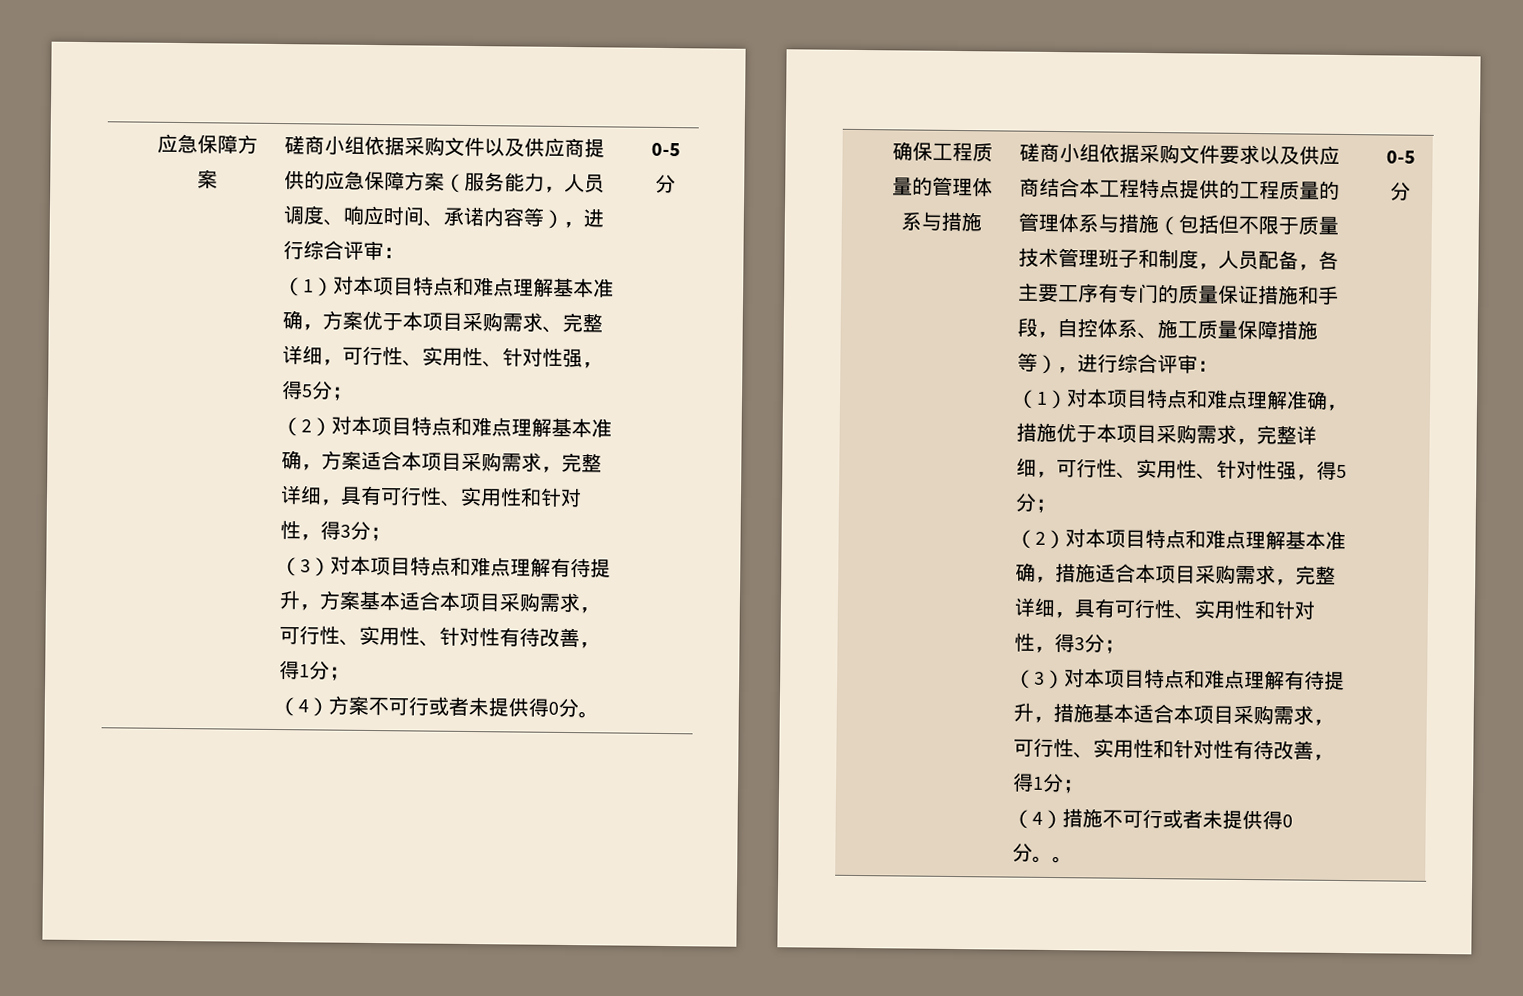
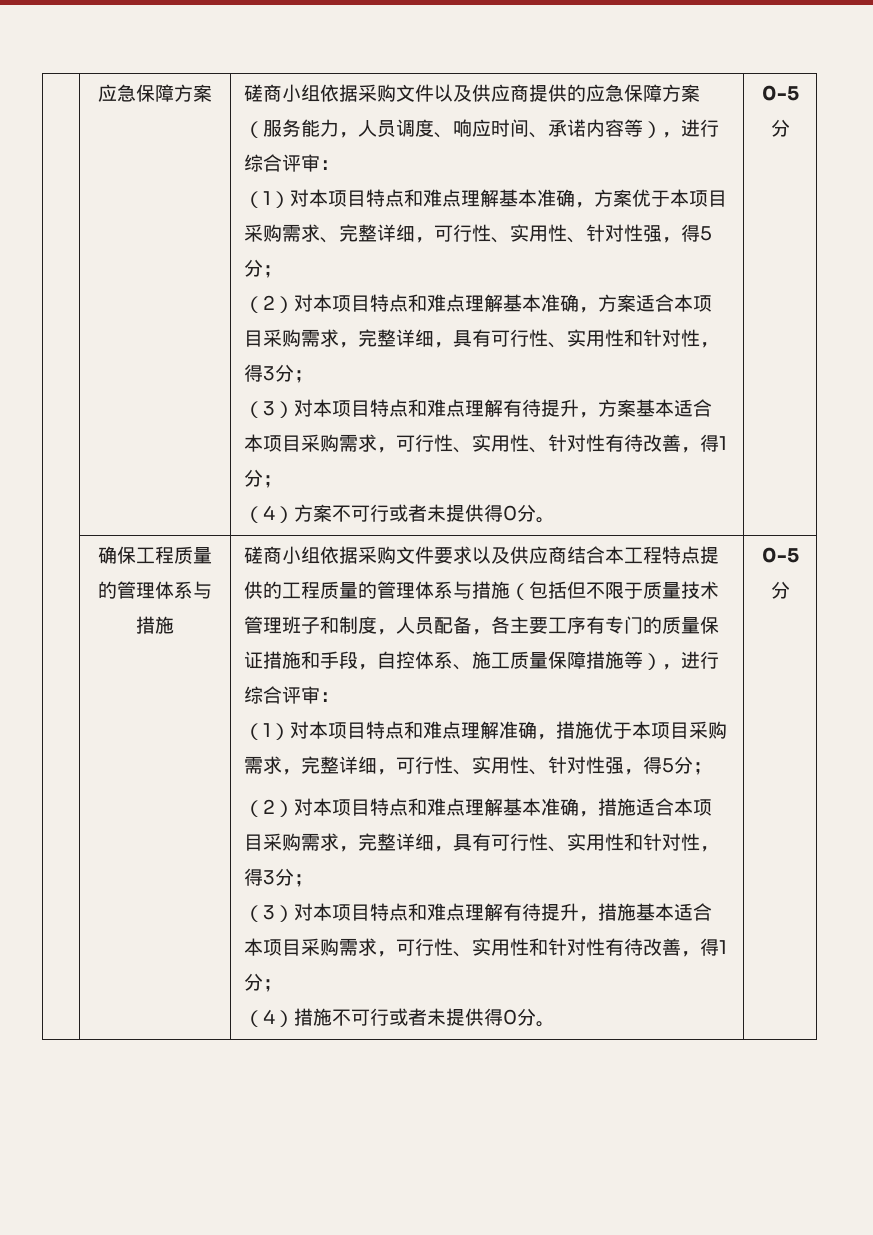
- （4）措施不可行或者未提供得0分。。
+ （4）措施不可行或者未提供得0分。

